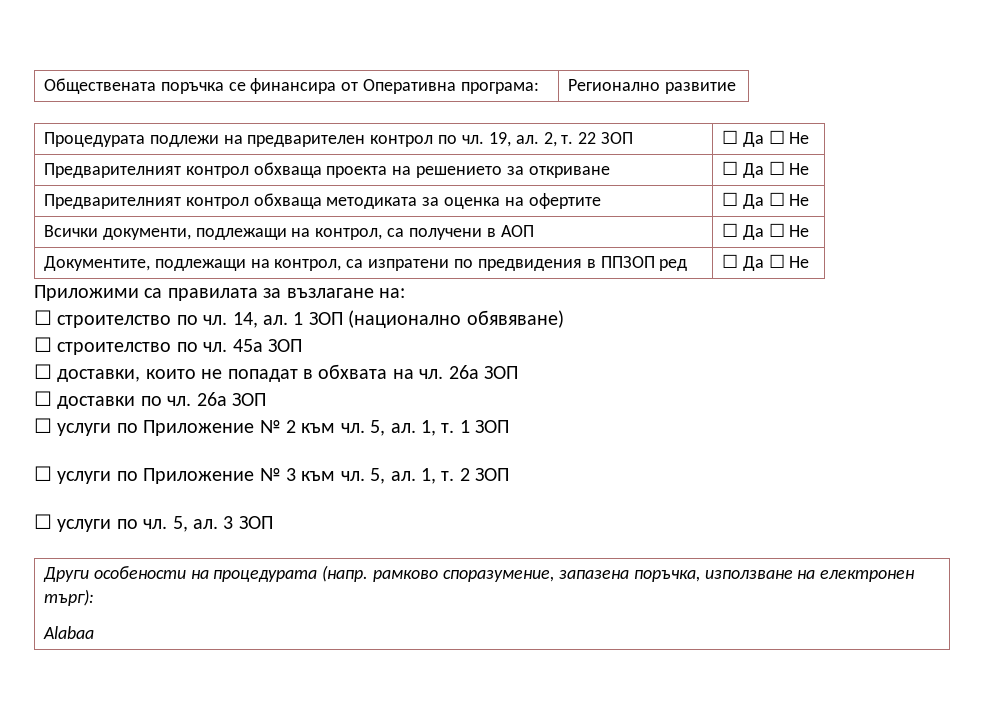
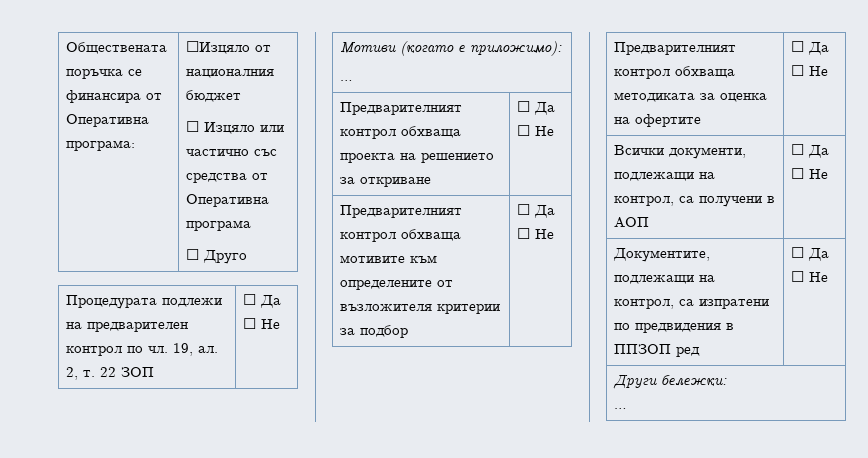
- Обществената поръчка се финансира от Оперативна програма: | Регионално развитие
+ Обществената поръчка се финансира от Оперативна програма: | ☐Изцяло от националния бюджет
+ ☐ Изцяло или частично със средства от Оперативна програма
+ ☐ Друго
+ Мотиви (когато е приложимо):
+ …
+ Предварителният контрол обхваща мотивите към определените от възложителя критерии за подбор | ☐ Да ☐ Не
- Приложими са правилата за възлагане на:
- ☐ строителство по чл. 14, ал. 1 ЗОП (национално обявяване)
- ☐ строителство по чл. 45а ЗОП
- ☐ доставки, които не попадат в обхвата на чл. 26а ЗОП
- ☐ доставки по чл. 26а ЗОП
- ☐ услуги по Приложение № 2 към чл. 5, ал. 1, т. 1 ЗОП
- ☐ услуги по Приложение № 3 към чл. 5, ал. 1, т. 2 ЗОП
- ☐ услуги по чл. 5, ал. 3 ЗОП
- Други особености на процедурата (напр. рамково споразумение, запазена поръчка, използване на електронен търг):
- Alabaa
+ Други бележки:
+ …

